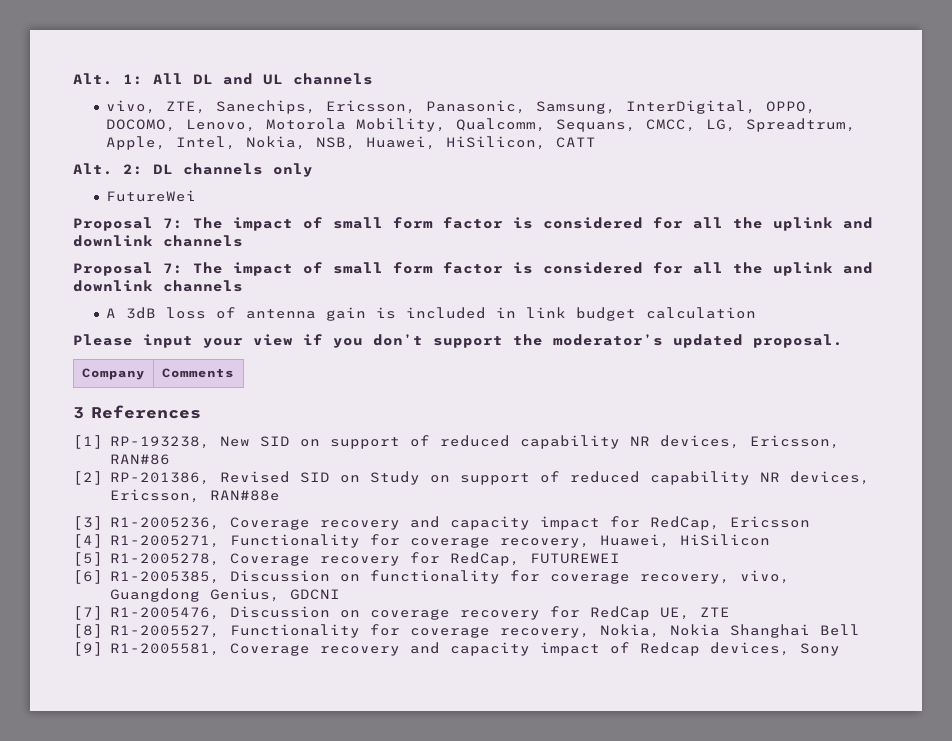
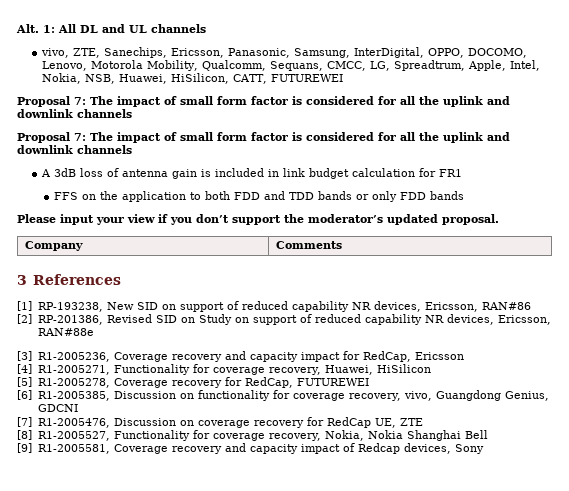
- vivo, ZTE, Sanechips, Ericsson, Panasonic, Samsung, InterDigital, OPPO, DOCOMO, Lenovo, Motorola Mobility, Qualcomm, Sequans, CMCC, LG, Spreadtrum, Apple, Intel, Nokia, NSB, Huawei, HiSilicon, CATT
- Alt. 2: DL channels only
- FutureWei
+ vivo, ZTE, Sanechips, Ericsson, Panasonic, Samsung, InterDigital, OPPO, DOCOMO, Lenovo, Motorola Mobility, Qualcomm, Sequans, CMCC, LG, Spreadtrum, Apple, Intel, Nokia, NSB, Huawei, HiSilicon, CATT, FUTUREWEI
- A 3dB loss of antenna gain is included in link budget calculation
+ A 3dB loss of antenna gain is included in link budget calculation for FR1
+ FFS on the application to both FDD and TDD bands or only FDD bands

